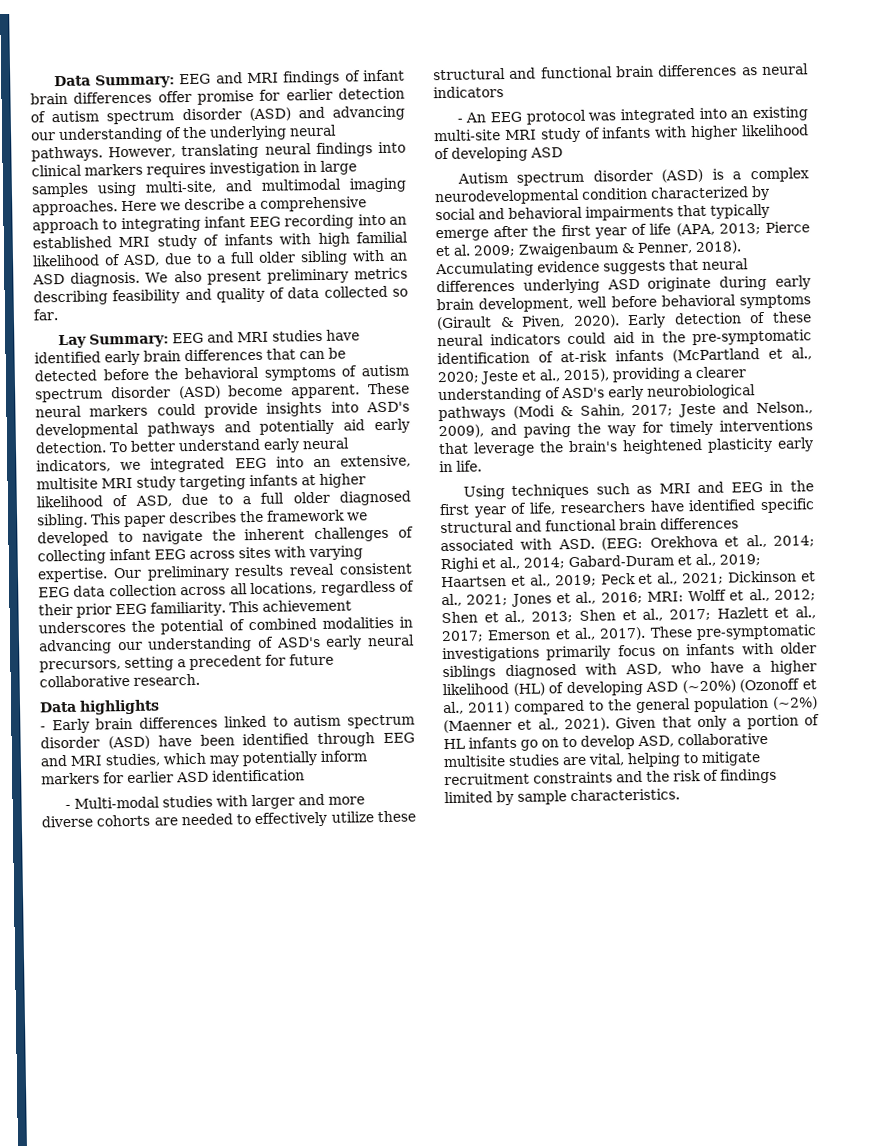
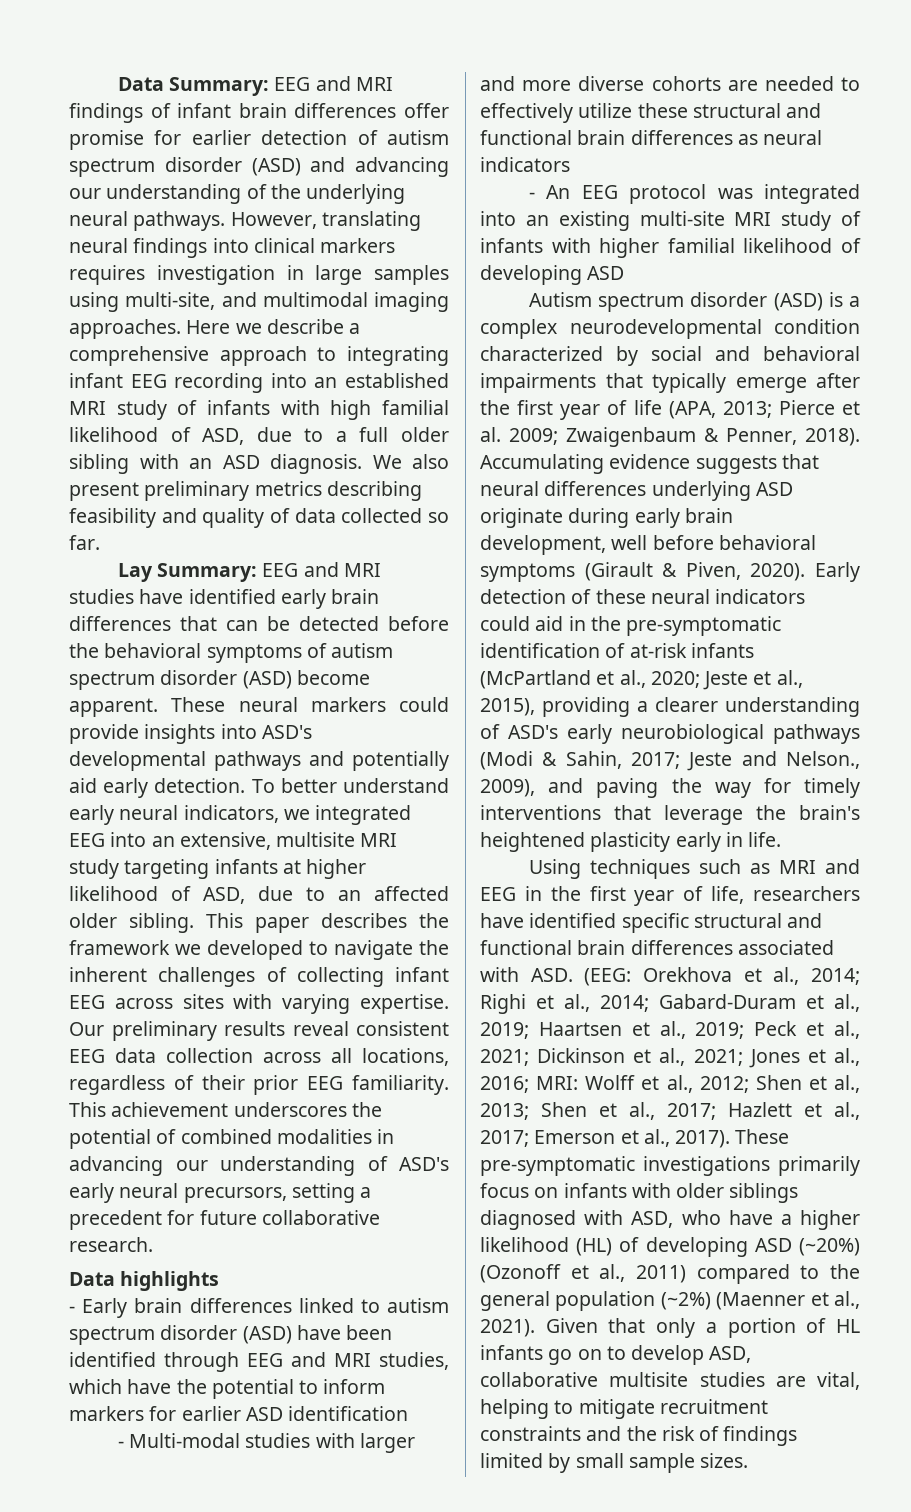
- To better understand early neural indicators, we integrated EEG into an extensive, multisite MRI study targeting infants at higher likelihood of ASD, due to a full older diagnosed sibling.
+ To better understand early neural indicators, we integrated EEG into an extensive, multisite MRI study targeting infants at higher likelihood of ASD, due to an affected older sibling.
- - Early brain differences linked to autism spectrum disorder (ASD) have been identified through EEG and MRI studies, which may potentially inform markers for earlier ASD identification
+ - Early brain differences linked to autism spectrum disorder (ASD) have been identified through EEG and MRI studies, which have the potential to inform markers for earlier ASD identification
- - An EEG protocol was integrated into an existing multi-site MRI study of infants with higher likelihood of developing ASD
+ - An EEG protocol was integrated into an existing multi-site MRI study of infants with higher familial likelihood of developing ASD
- Given that only a portion of HL infants go on to develop ASD, collaborative multisite studies are vital, helping to mitigate recruitment constraints and the risk of findings limited by sample characteristics.
+ Given that only a portion of HL infants go on to develop ASD, collaborative multisite studies are vital, helping to mitigate recruitment constraints and the risk of findings limited by small sample sizes.

